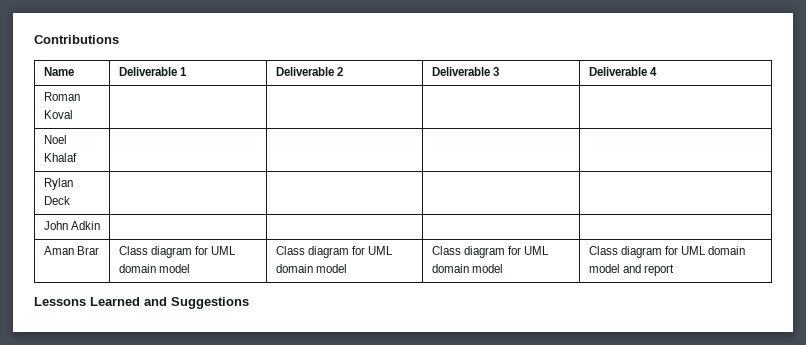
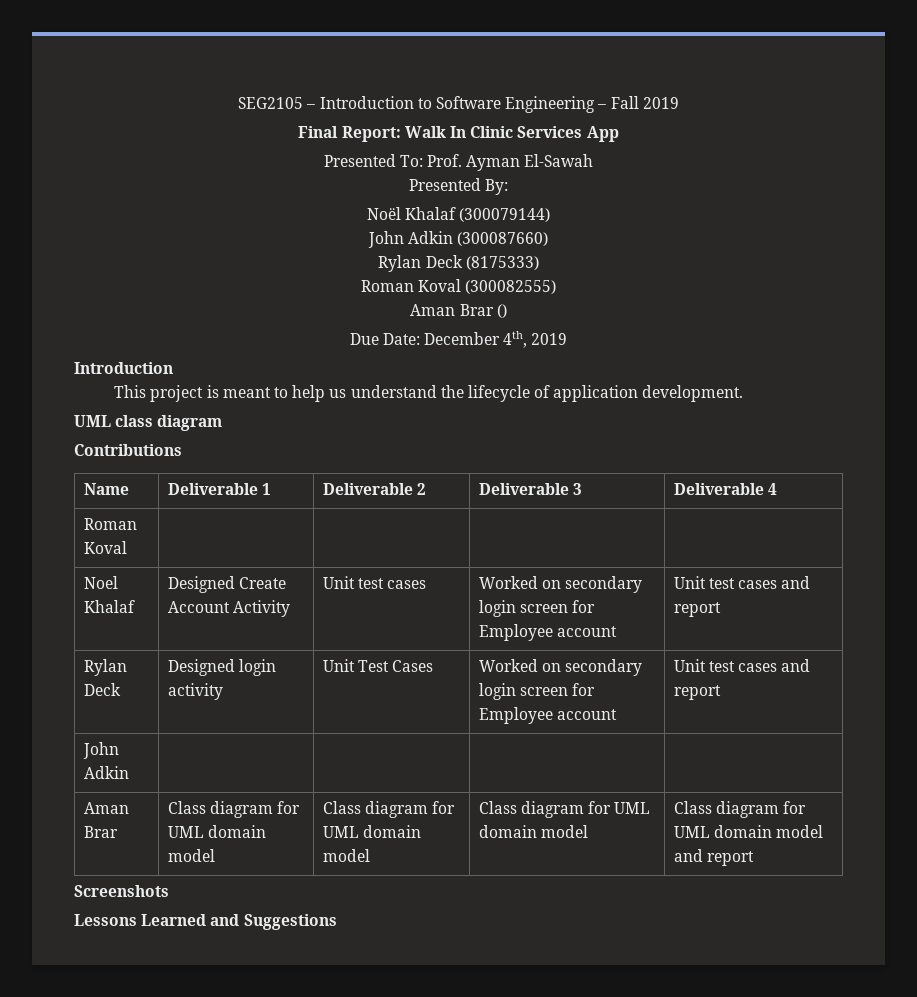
+ SEG2105 – Introduction to Software Engineering – Fall 2019
+ Final Report: Walk In Clinic Services App
+ Presented To: Prof. Ayman El-Sawah
+ Presented By:
+ Noël Khalaf (300079144)
+ John Adkin (300087660)
+ Rylan Deck (8175333)
+ Roman Koval (300082555)
+ Aman Brar ()
+ Due Date: December 4th, 2019
+ Introduction
+ This project is meant to help us understand the lifecycle of application development.
+ UML class diagram
- Noel Khalaf | | | |
- Rylan Deck | | | |
+ Noel Khalaf | Designed Create Account Activity | Unit test cases | Worked on secondary login screen for Employee account | Unit test cases and report
+ Rylan Deck | Designed login activity | Unit Test Cases | Worked on secondary login screen for Employee account | Unit test cases and report
+ Screenshots

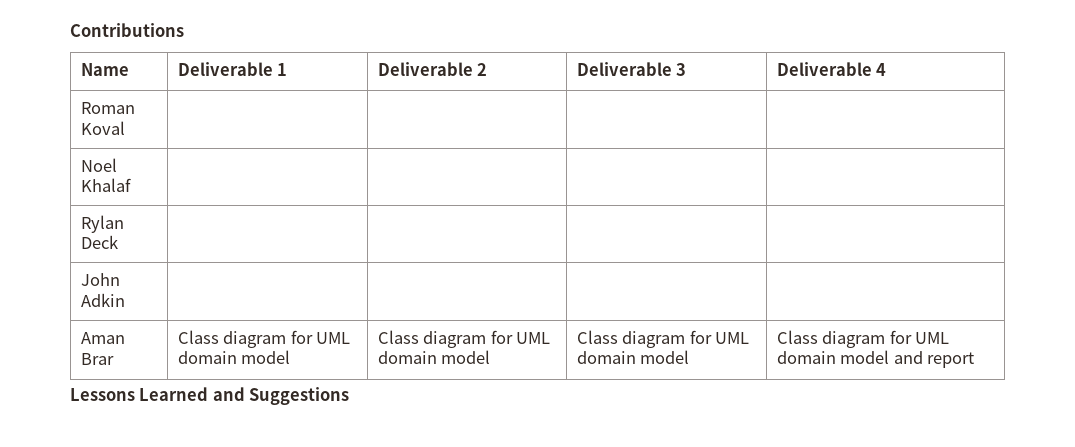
- SEG2105 – Introduction to Software Engineering – Fall 2019
- Final Report: Walk In Clinic Services App
- Presented To: Prof. Ayman El-Sawah
- Presented By:
- Noël Khalaf (300079144)
- John Adkin (300087660)
- Rylan Deck (8175333)
- Roman Koval (300082555)
- Aman Brar ()
- Due Date: December 4th, 2019
- Introduction
- This project is meant to help us understand the lifecycle of application development.
- UML class diagram
- Noel Khalaf | Designed Create Account Activity | Unit test cases | Worked on secondary login screen for Employee account | Unit test cases and report
- Rylan Deck | Designed login activity | Unit Test Cases | Worked on secondary login screen for Employee account | Unit test cases and report
+ Noel Khalaf | | | |
+ Rylan Deck | | | |
- Screenshots

